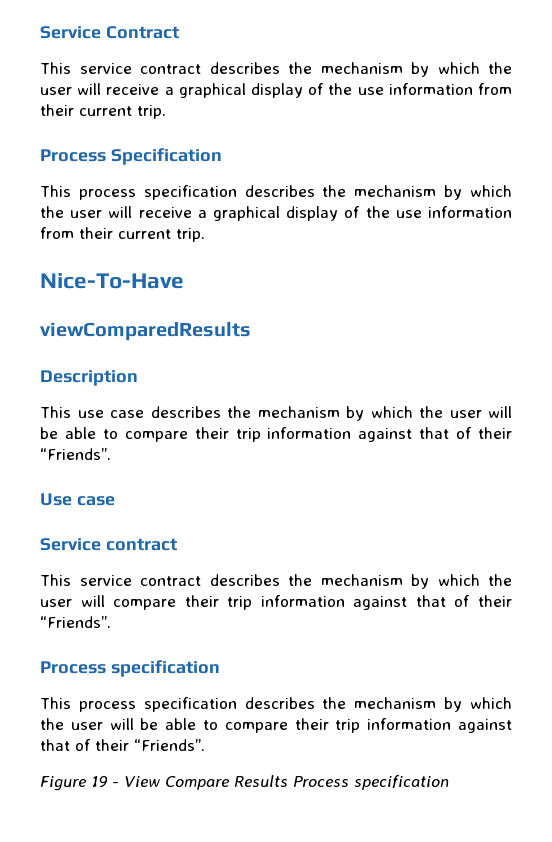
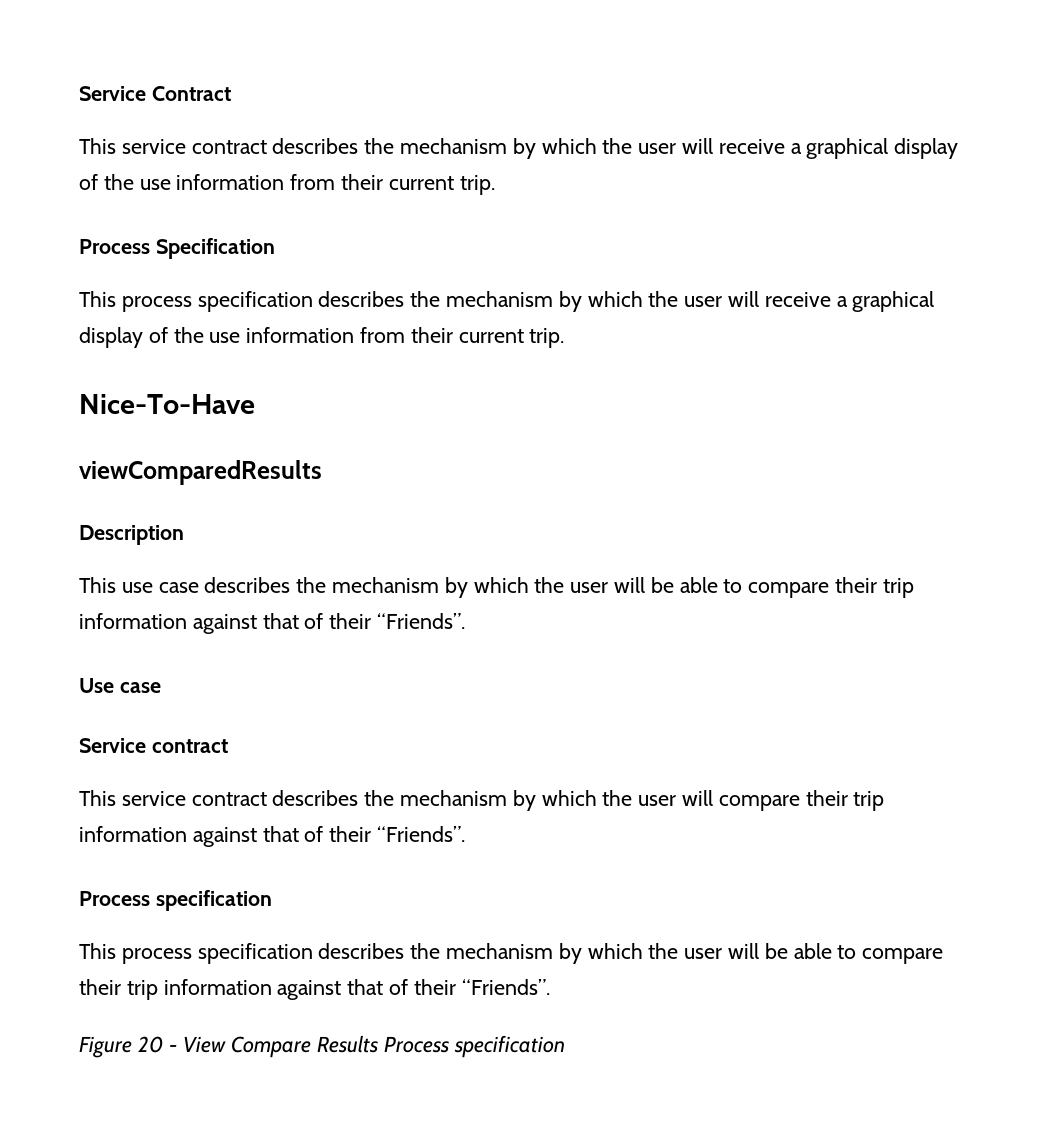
- Figure 19 - View Compare Results Process specification
+ Figure 20 - View Compare Results Process specification

